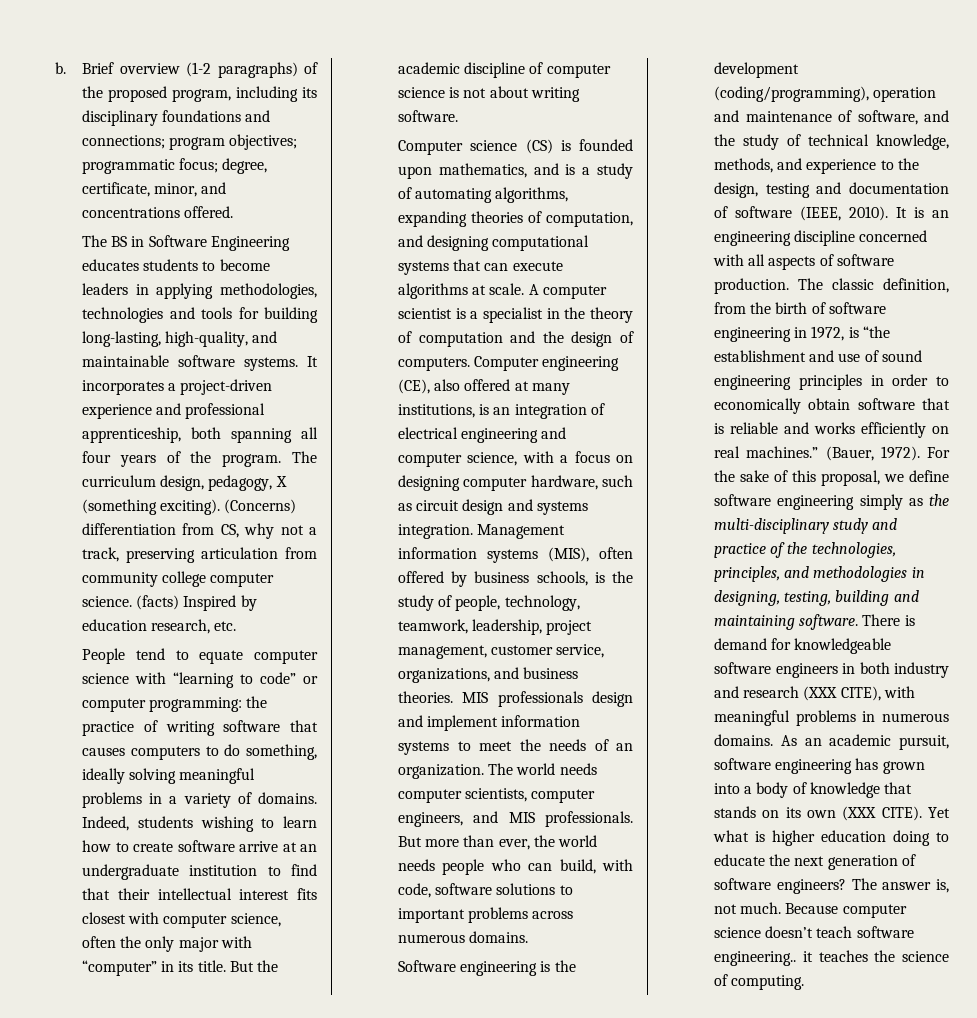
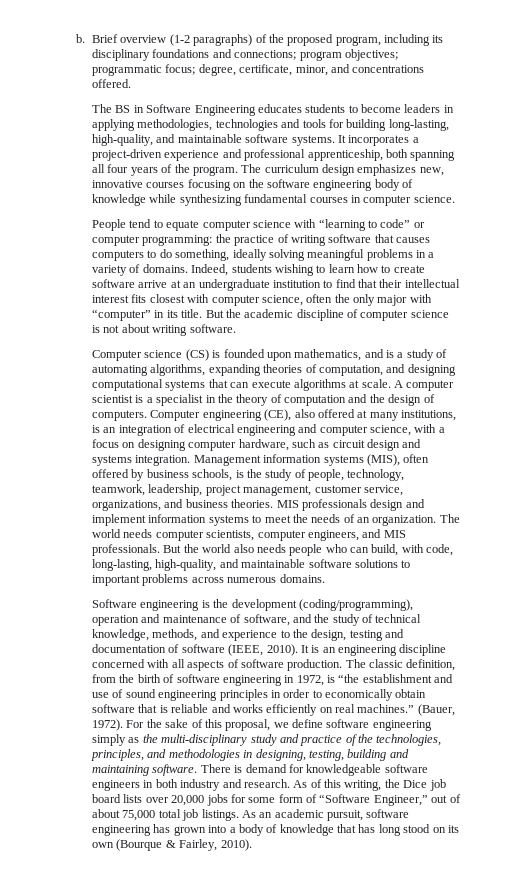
- The curriculum design, pedagogy, X (something exciting). (Concerns) differentiation from CS, why not a track, preserving articulation from community college computer science. (facts) Inspired by education research, etc.
+ The curriculum design emphasizes new, innovative courses focusing on the software engineering body of knowledge while synthesizing fundamental courses in computer science.
- But more than ever, the world needs people who can build, with code, software solutions to important problems across numerous domains.
+ But the world also needs people who can build, with code, long-lasting, high-quality, and maintainable software solutions to important problems across numerous domains.
- There is demand for knowledgeable software engineers in both industry and research (XXX CITE), with meaningful problems in numerous domains.
+ There is demand for knowledgeable software engineers in both industry and research. As of this writing, the Dice job board lists over 20,000 jobs for some form of “Software Engineer,” out of about 75,000 total job listings.
- As an academic pursuit, software engineering has grown into a body of knowledge that stands on its own (XXX CITE). Yet what is higher education doing to educate the next generation of software engineers? The answer is, not much. Because computer science doesn’t teach software engineering.. it teaches the science of computing.
+ As an academic pursuit, software engineering has grown into a body of knowledge that has long stood on its own (Bourque & Fairley, 2010).

